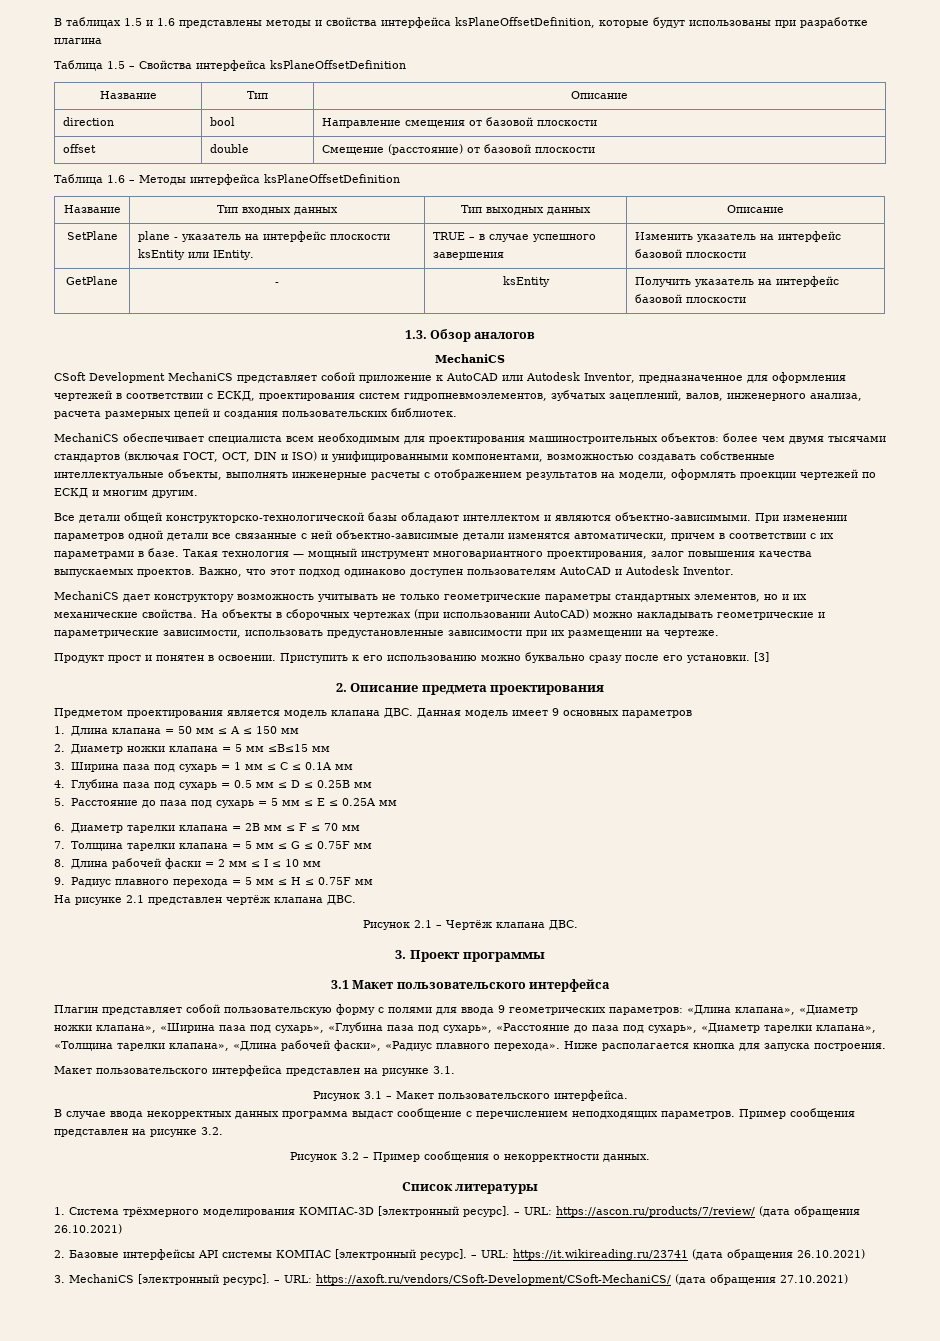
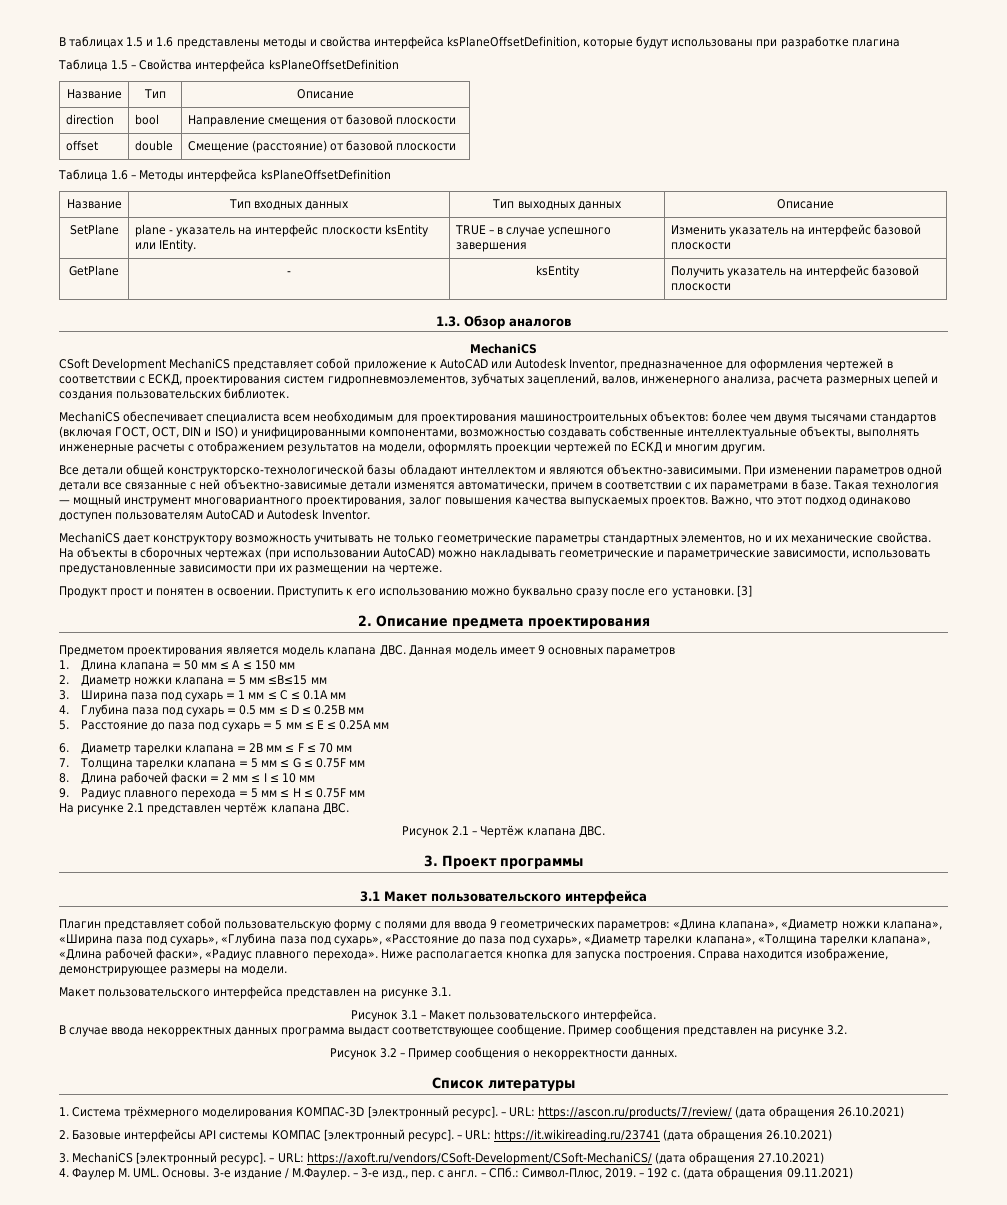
+ Справа находится изображение, демонстрирующее размеры на модели.
- В случае ввода некорректных данных программа выдаст сообщение с перечислением неподходящих параметров.
+ В случае ввода некорректных данных программа выдаст соответствующее сообщение.
+ 4. Фаулер М. UML. Основы. 3-е издание / М.Фаулер. – 3-е изд., пер. с англ. – СПб.: Символ-Плюс, 2019. – 192 с. (дата обращения 09.11.2021)

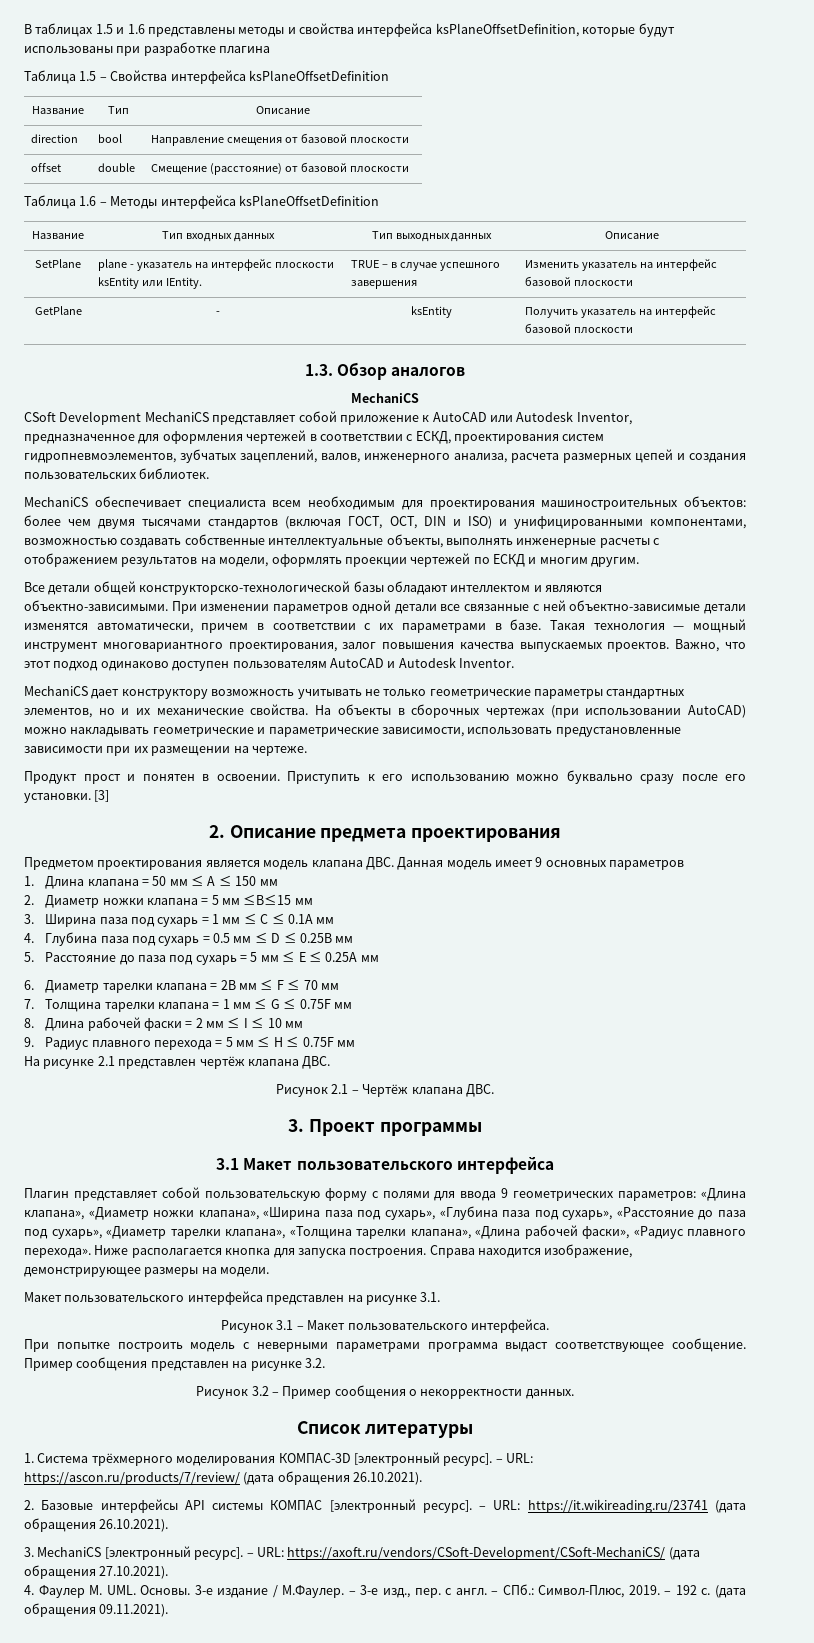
- 7. Толщина тарелки клапана = 5 мм ≤ G ≤ 0.75F мм
+ 7. Толщина тарелки клапана = 1 мм ≤ G ≤ 0.75F мм
- В случае ввода некорректных данных программа выдаст соответствующее сообщение.
+ При попытке построить модель с неверными параметрами программа выдаст соответствующее сообщение.
- – URL: https://ascon.ru/products/7/review/ (дата обращения 26.10.2021)
+ – URL: https://ascon.ru/products/7/review/ (дата обращения 26.10.2021).
- – URL: https://it.wikireading.ru/23741 (дата обращения 26.10.2021)
+ – URL: https://it.wikireading.ru/23741 (дата обращения 26.10.2021).
- – URL: https://axoft.ru/vendors/CSoft-Development/CSoft-MechaniCS/ (дата обращения 27.10.2021)
+ – URL: https://axoft.ru/vendors/CSoft-Development/CSoft-MechaniCS/ (дата обращения 27.10.2021).
- (дата обращения 09.11.2021)
+ (дата обращения 09.11.2021).

